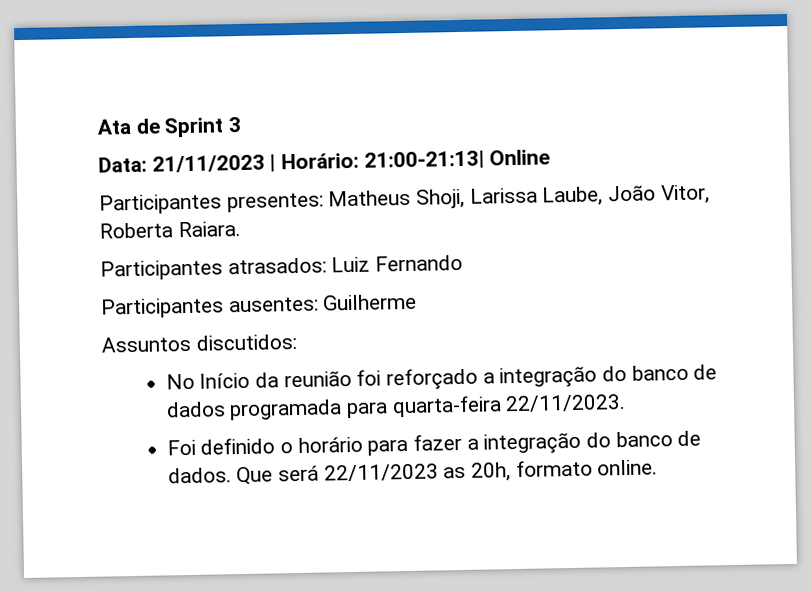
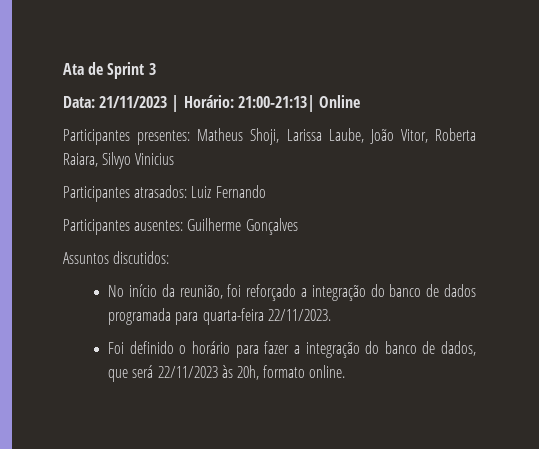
- Participantes presentes: Matheus Shoji, Larissa Laube, João Vitor, Roberta Raiara.
+ Participantes presentes: Matheus Shoji, Larissa Laube, João Vitor, Roberta Raiara, Silvyo Vinicius
- Participantes ausentes: Guilherme
+ Participantes ausentes: Guilherme Gonçalves
- No Início da reunião foi reforçado a integração do banco de dados programada para quarta-feira 22/11/2023.
+ No início da reunião, foi reforçado a integração do banco de dados programada para quarta-feira 22/11/2023.
- Foi definido o horário para fazer a integração do banco de dados. Que será 22/11/2023 as 20h, formato online.
+ Foi definido o horário para fazer a integração do banco de dados, que será 22/11/2023 às 20h, formato online.

